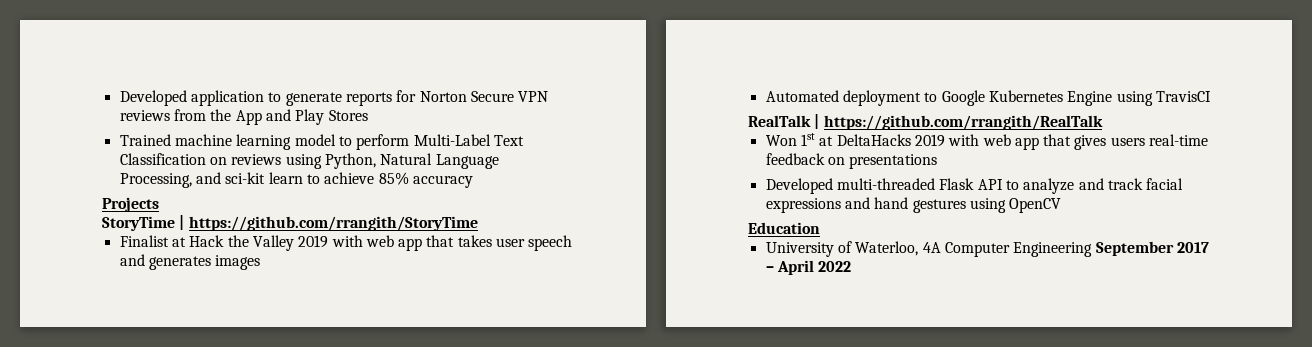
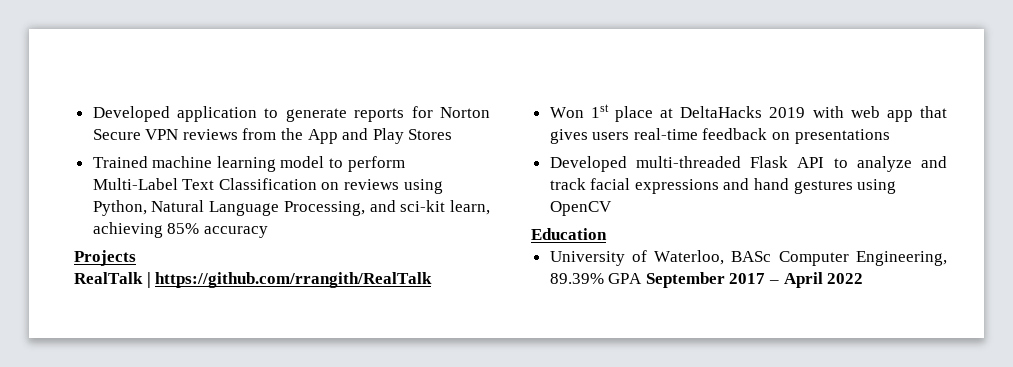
- Trained machine learning model to perform Multi-Label Text Classification on reviews using Python, Natural Language Processing, and sci-kit learn to achieve 85% accuracy
+ Trained machine learning model to perform Multi-Label Text Classification on reviews using Python, Natural Language Processing, and sci-kit learn, achieving 85% accuracy
- StoryTime | https://github.com/rrangith/StoryTime
- Finalist at Hack the Valley 2019 with web app that takes user speech and generates images
- Automated deployment to Google Kubernetes Engine using TravisCI
- Won 1st at DeltaHacks 2019 with web app that gives users real-time feedback on presentations
+ Won 1st place at DeltaHacks 2019 with web app that gives users real-time feedback on presentations
- University of Waterloo, 4A Computer Engineering September 2017 – April 2022
+ University of Waterloo, BASc Computer Engineering, 89.39% GPA September 2017 – April 2022

